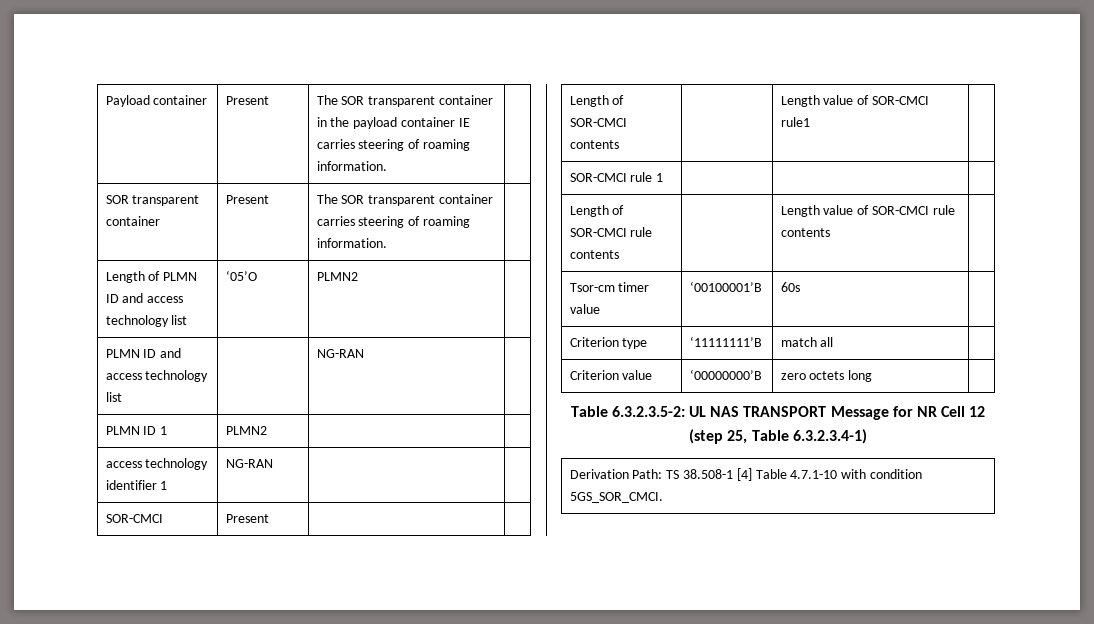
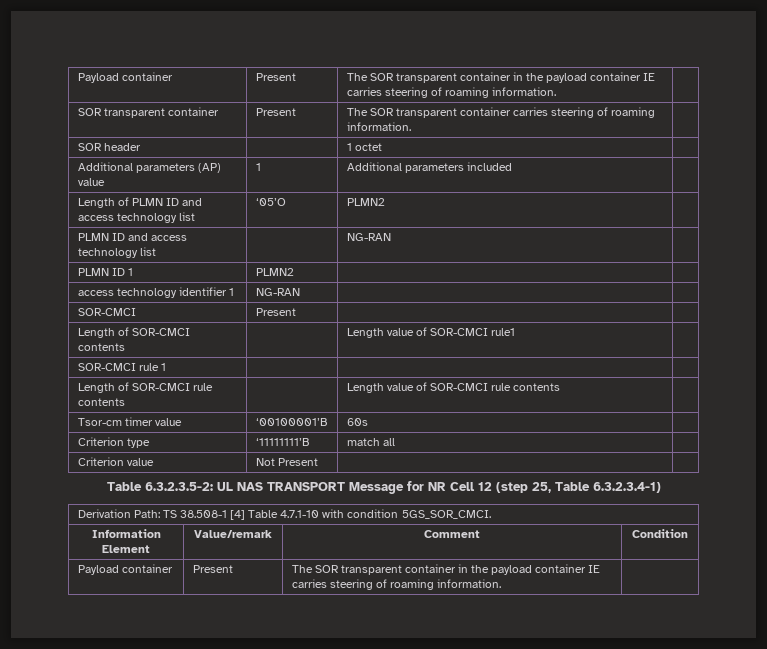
+ SOR header | | 1 octet |
+ Additional parameters (AP) value | 1 | Additional parameters included |
- Criterion value | ‘00000000’B | zero octets long |
+ Criterion value | Not Present | |
+ Information Element | Value/remark | Comment | Condition
+ Payload container | Present | The SOR transparent container in the payload container IE carries steering of roaming information. |

